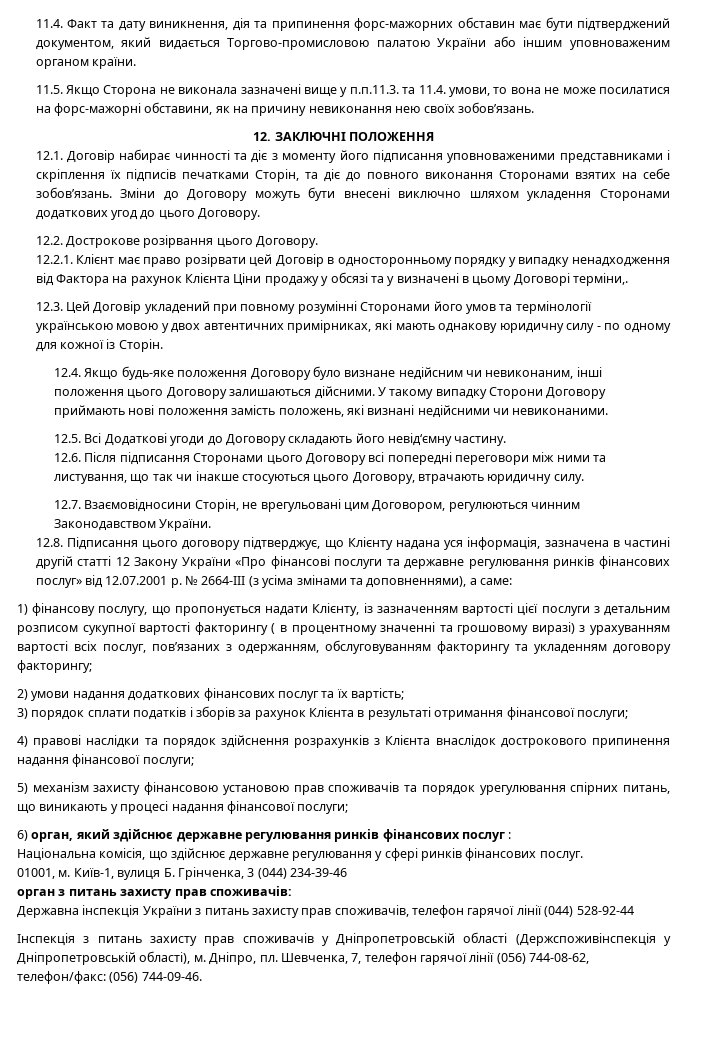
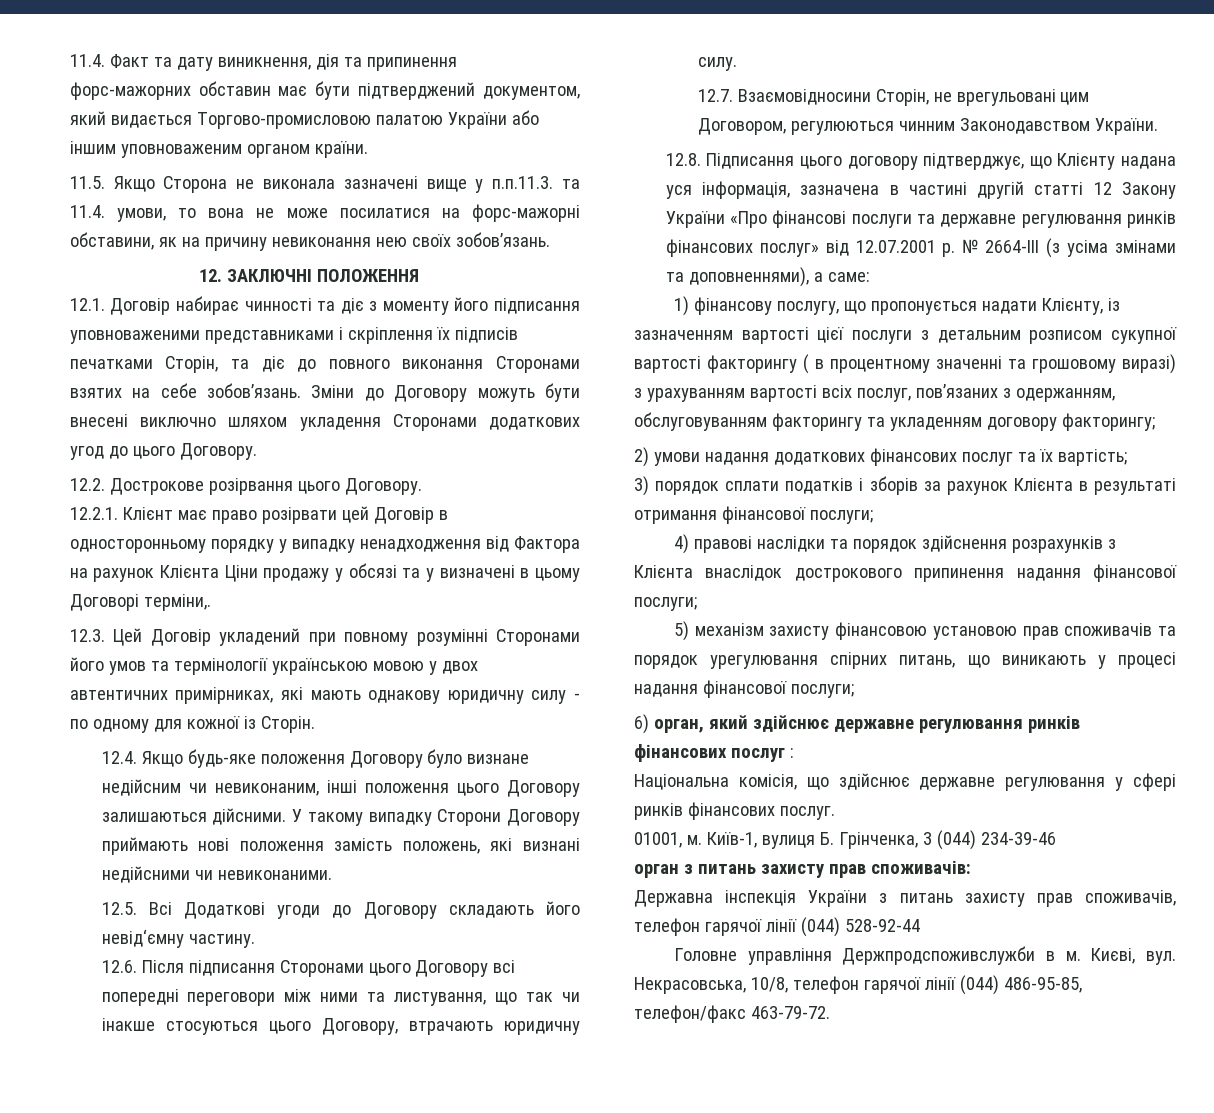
- Інспекція з питань захисту прав споживачів у Дніпропетровській області (Держспоживінспекція у Дніпропетровській області), м. Дніпро, пл. Шевченка, 7, телефон гарячої лінії (056) 744-08-62, телефон/факс: (056) 744-09-46.
+ Головне управління Держпродспоживслужби в м. Києві, вул. Некрасовська, 10/8, телефон гарячої лінії (044) 486-95-85, телефон/факс 463-79-72.

